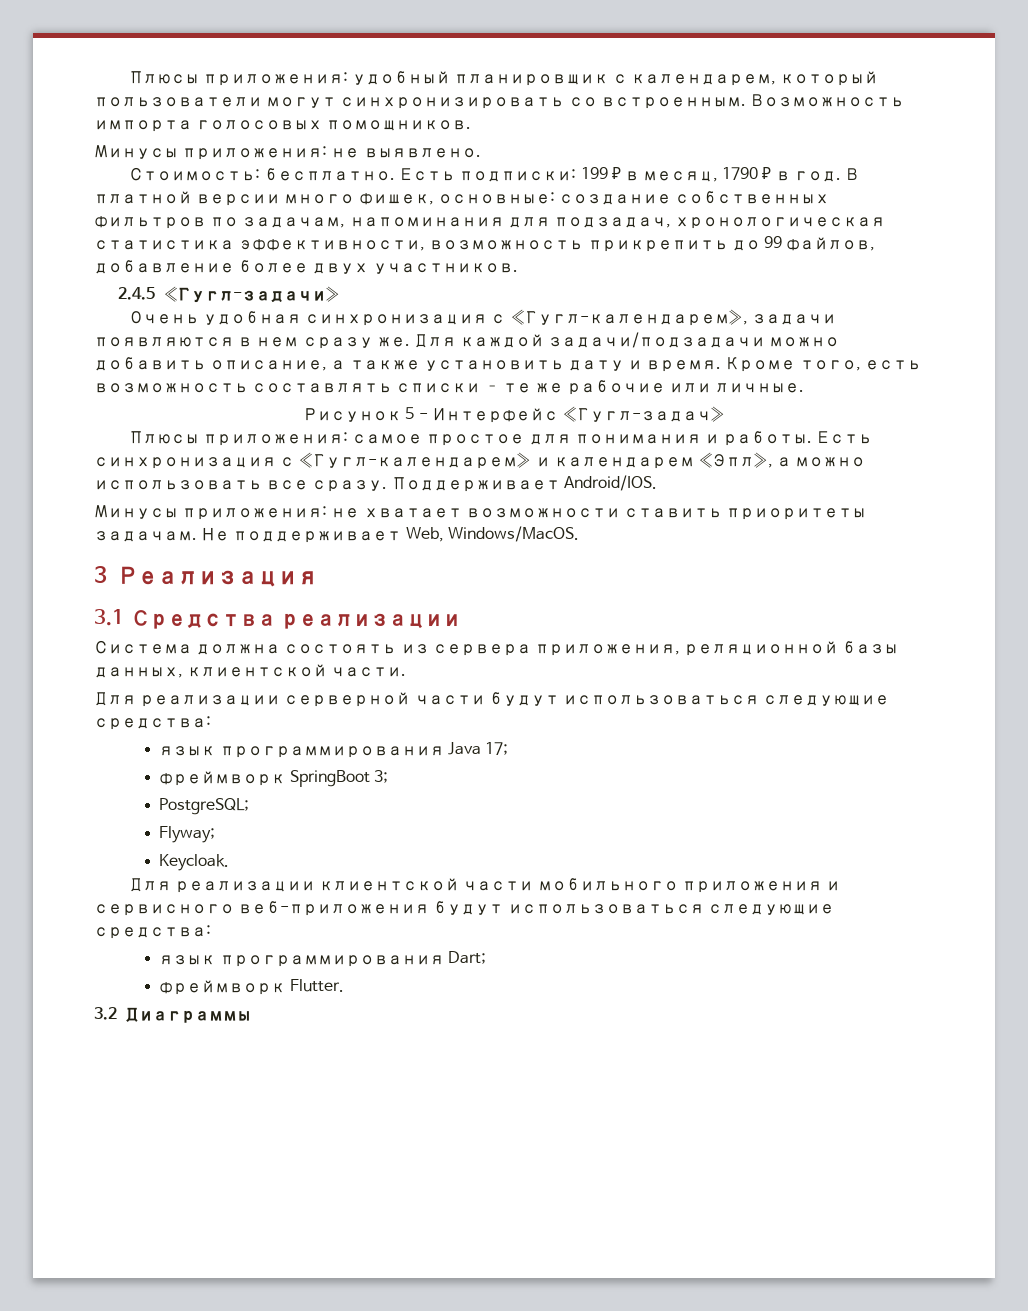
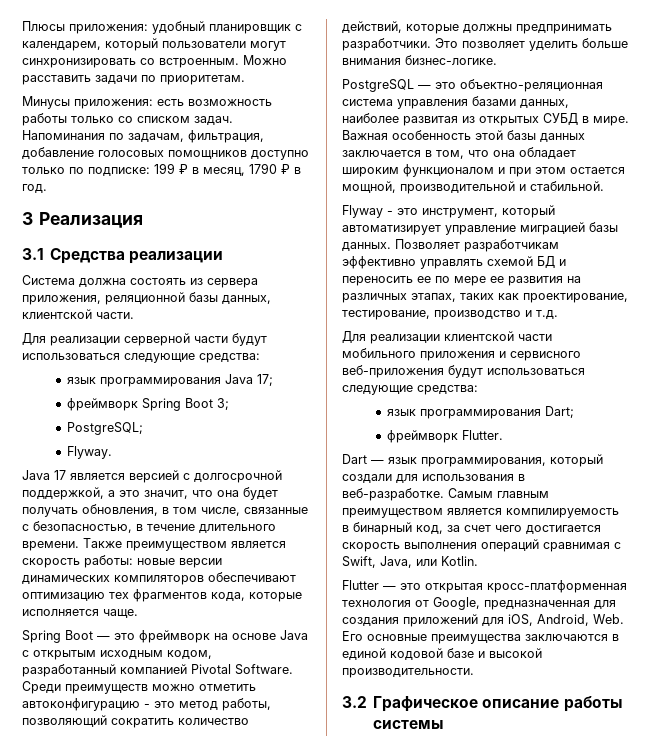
- Возможность импорта голосовых помощников.
- Минусы приложения: не выявлено.
- Стоимость: бесплатно. Есть подписки: 199 ₽ в месяц, 1790 ₽ в год. В платной версии много фишек, основные: создание собственных фильтров по задачам, напоминания для подзадач, хронологическая статистика эффективности, возможность прикрепить до 99 файлов, добавление более двух участников.
- 2.4.5 «Гугл-задачи»
- Очень удобная синхронизация с «Гугл-календарем», задачи появляются в нем сразу же. Для каждой задачи/подзадачи можно добавить описание, а также установить дату и время. Кроме того, есть возможность составлять списки – те же рабочие или личные.
- Рисунок 5 - Интерфейс «Гугл-задач»
- Плюсы приложения: самое простое для понимания и работы. Есть синхронизация с «Гугл-календарем» и календарем «Эпл», а можно использовать все сразу. Поддерживает Android/IOS.
- Минусы приложения: не хватает возможности ставить приоритеты задачам. Не поддерживает Web, Windows/MacOS.
+ Можно расставить задачи по приоритетам.
+ Минусы приложения: есть возможность работы только со списком задач. Напоминания по задачам, фильтрация, добавление голосовых помощников доступно только по подписке: 199 ₽ в месяц, 1790 ₽ в год.
- фреймворк SpringBoot 3;
+ фреймворк Spring Boot 3;
- Flyway;
- Keycloak.
+ Flyway.
+ Java 17 является версией с долгосрочной поддержкой, а это значит, что она будет получать обновления, в том числе, связанные с безопасностью, в течение длительного времени. Также преимуществом является скорость работы: новые версии динамических компиляторов обеспечивают оптимизацию тех фрагментов кода, которые исполняется чаще.
+ Spring Boot — это фреймворк на основе Java с открытым исходным кодом, разработанный компанией Pivotal Software. Среди преимуществ можно отметить автоконфигурацию - это метод работы, позволяющий сократить количество действий, которые должны предпринимать разработчики. Это позволяет уделить больше внимания бизнес-логике.
+ PostgreSQL — это объектно-реляционная система управления базами данных, наиболее развитая из открытых СУБД в мире. Важная особенность этой базы данных заключается в том, что она обладает широким функционалом и при этом остается мощной, производительной и стабильной.
+ Flyway - это инструмент, который автоматизирует управление миграцией базы данных. Позволяет разработчикам эффективно управлять схемой БД и переносить ее по мере ее развития на различных этапах, таких как проектирование, тестирование, производство и т.д.
- 3.2 Диаграммы
+ Dart — язык программирования, который создали для использования в веб-разработке. Самым главным преимуществом является компилируемость в бинарный код, за счет чего достигается скорость выполнения операций сравнимая с Swift, Java, или Kotlin.
+ Flutter — это открытая кросс-платформенная технология от Google, предназначенная для создания приложений для iOS, Android, Web. Его основные преимущества заключаются в единой кодовой базе и высокой производительности.
+ 3.2 Графическое описание работы системы

